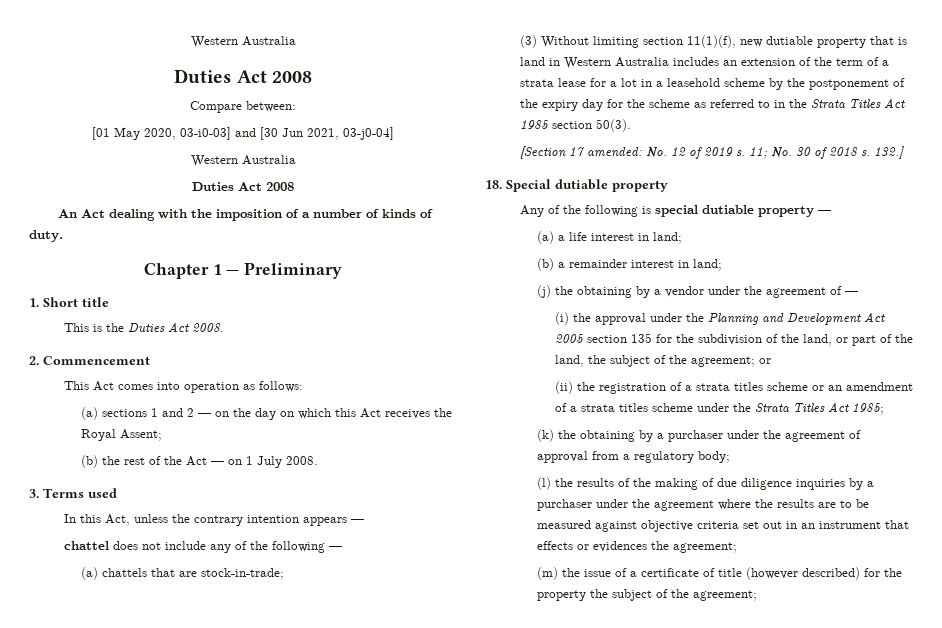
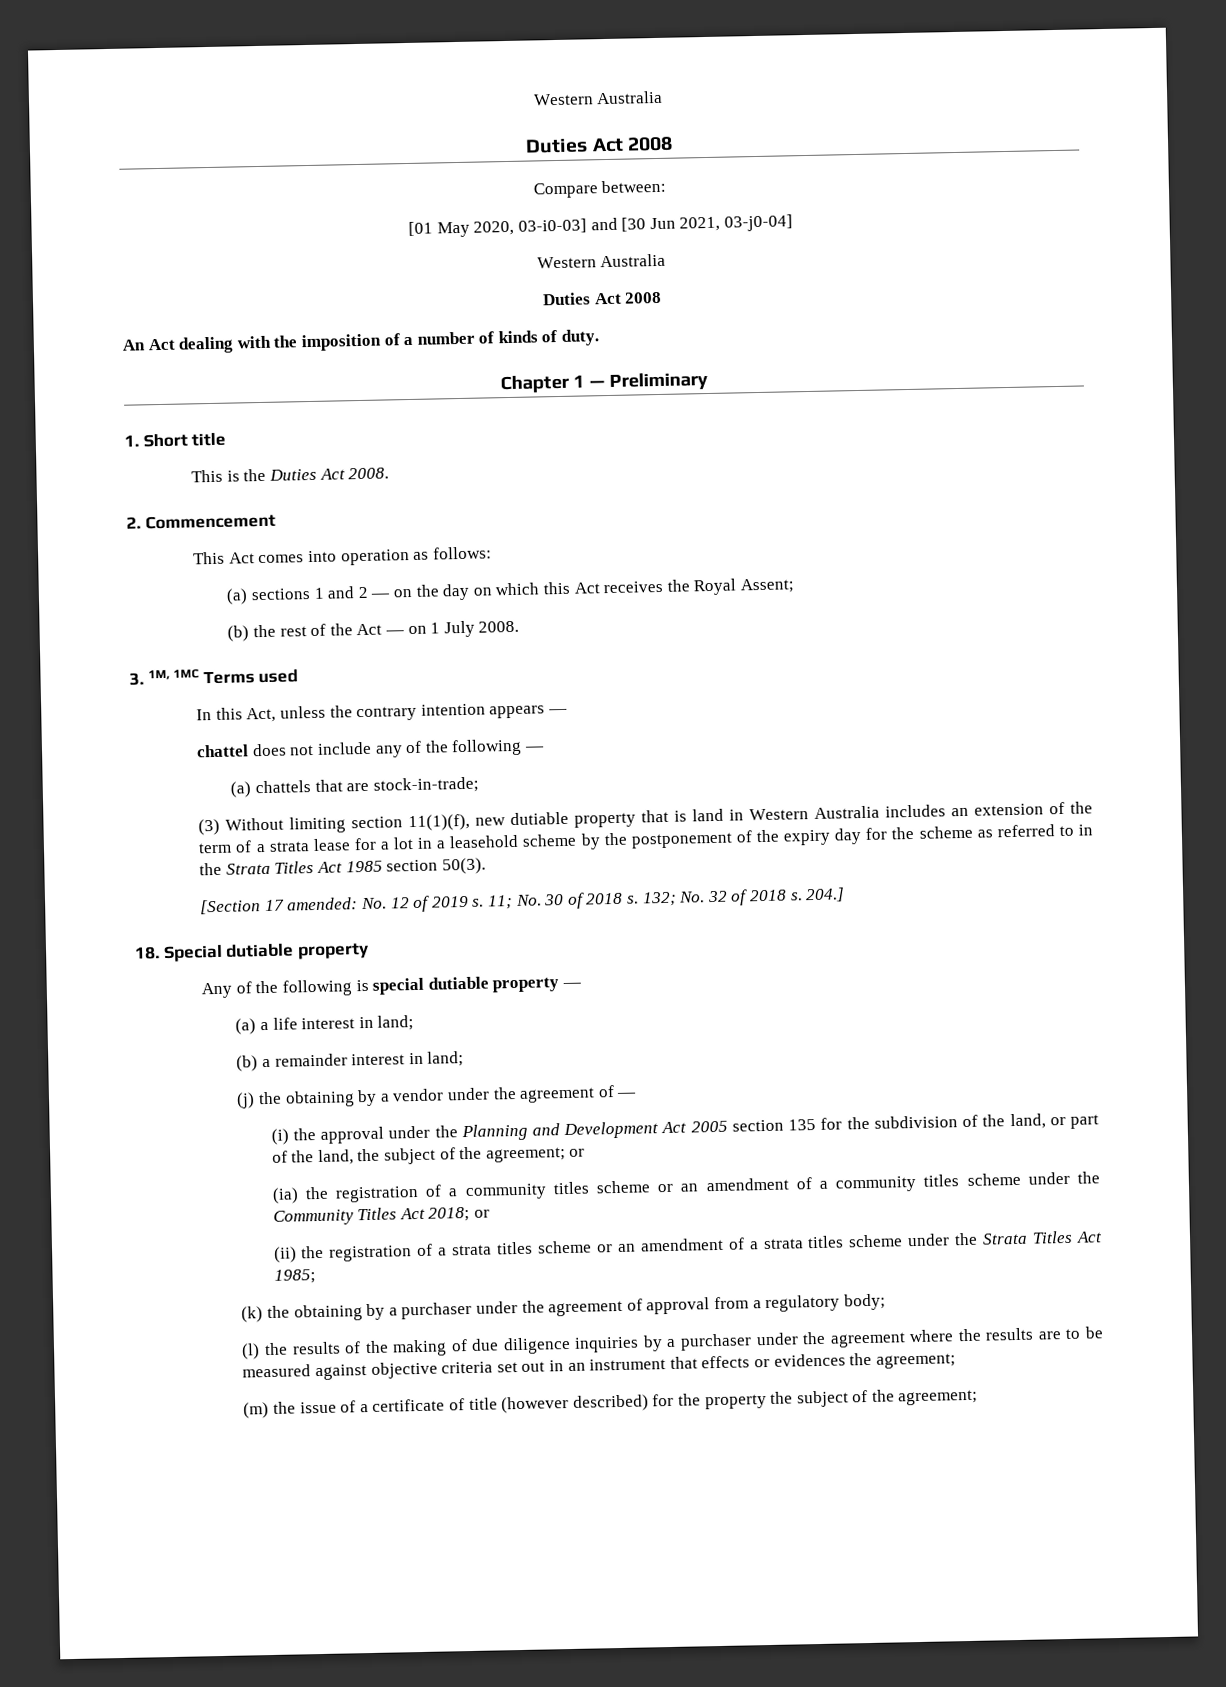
- 3. Terms used
+ 3. 1M, 1MC Terms used
- 132.]
+ 132; No. 32 of 2018 s. 204.]
+ (ia) the registration of a community titles scheme or an amendment of a community titles scheme under the Community Titles Act 2018; or

